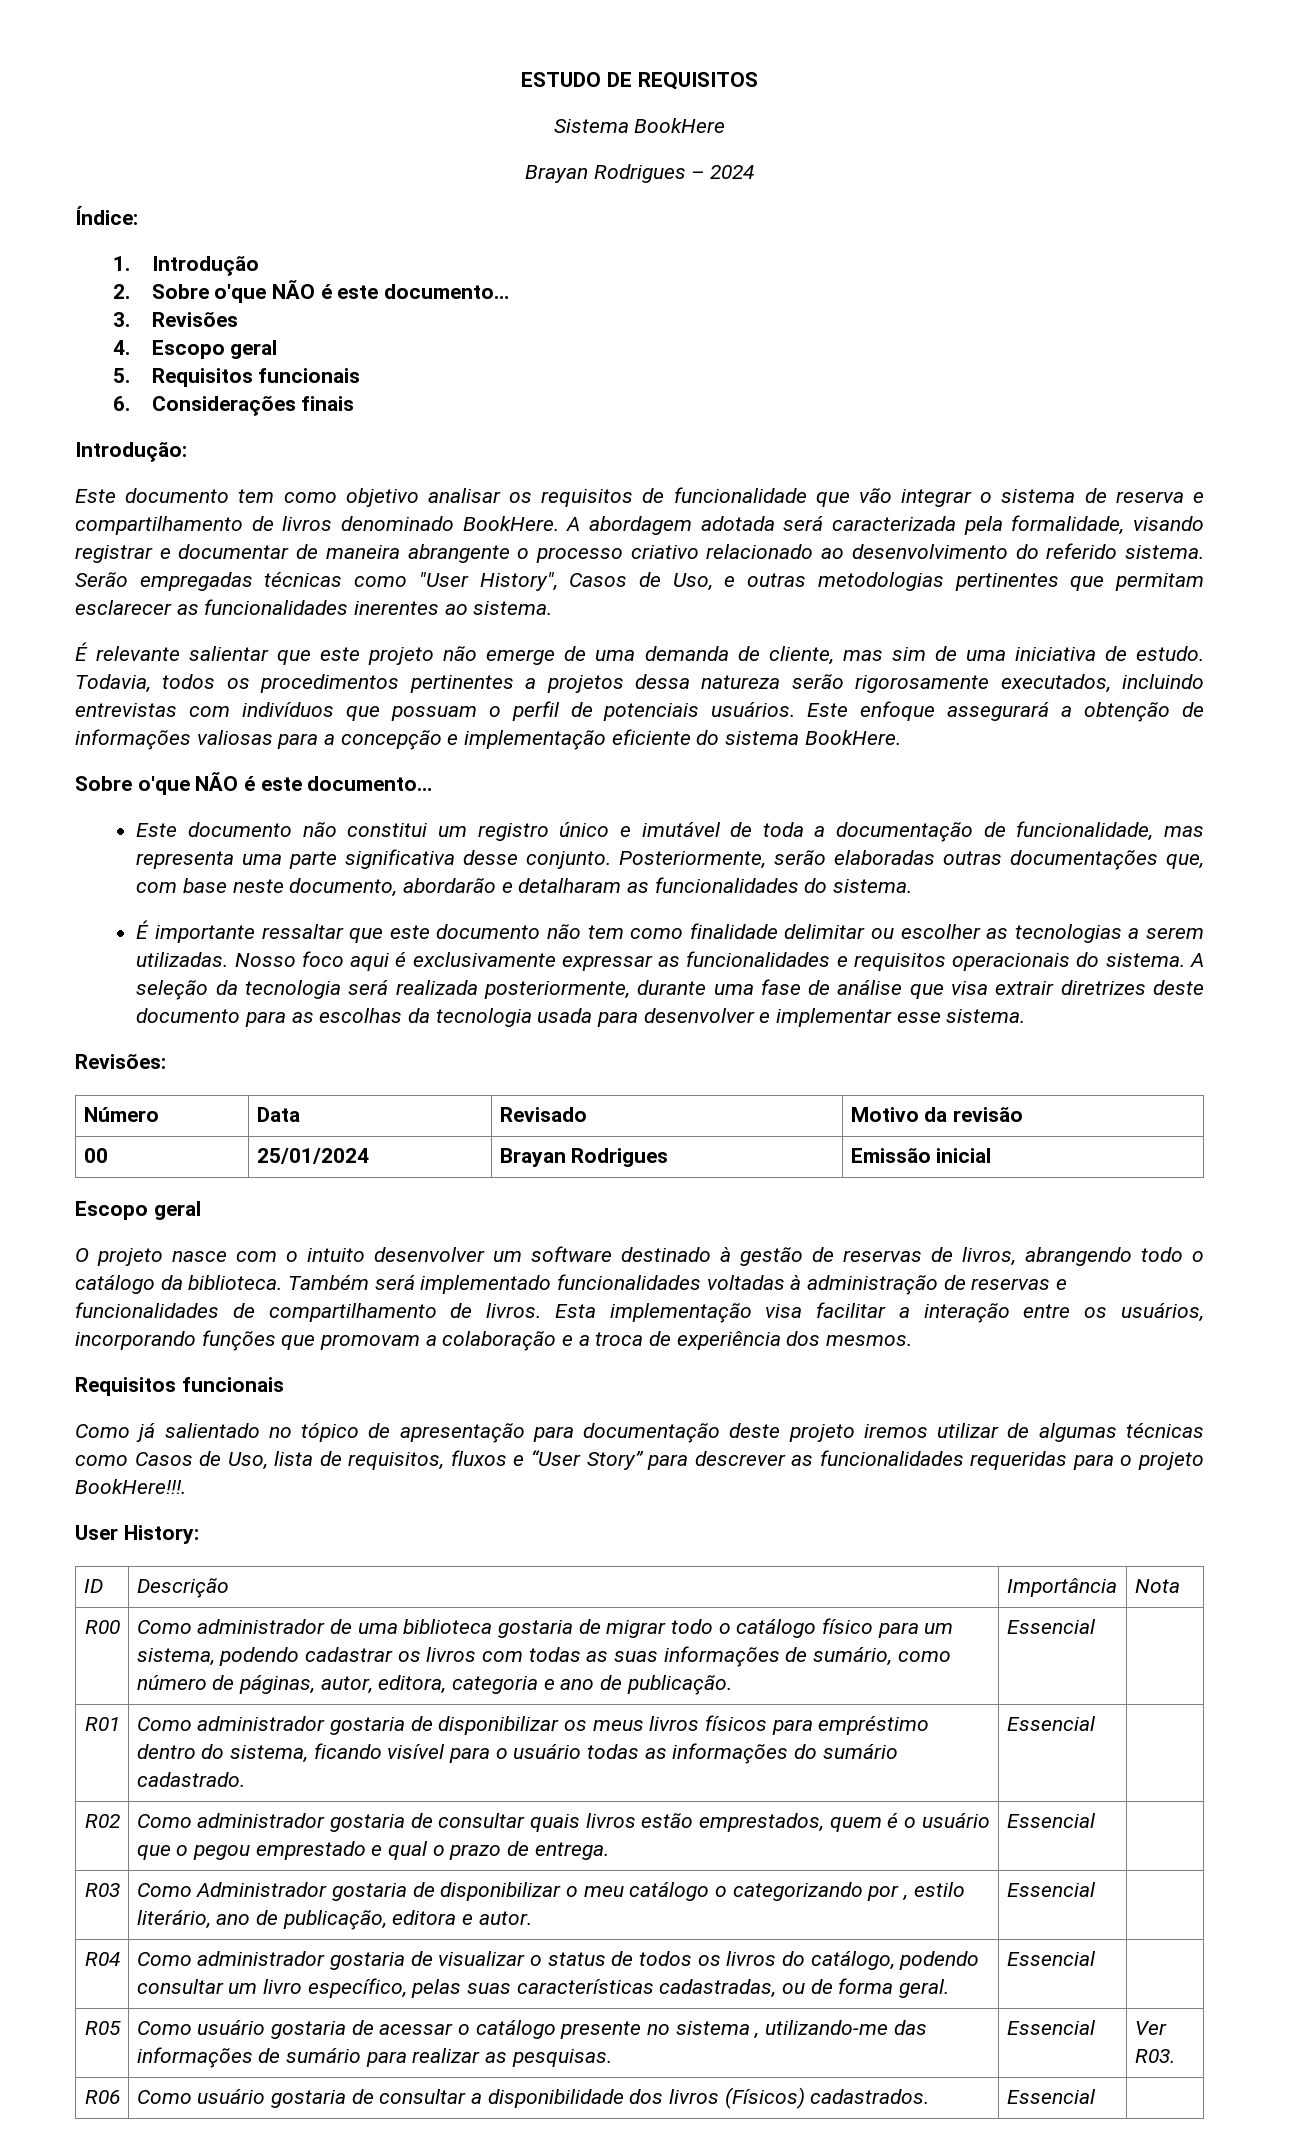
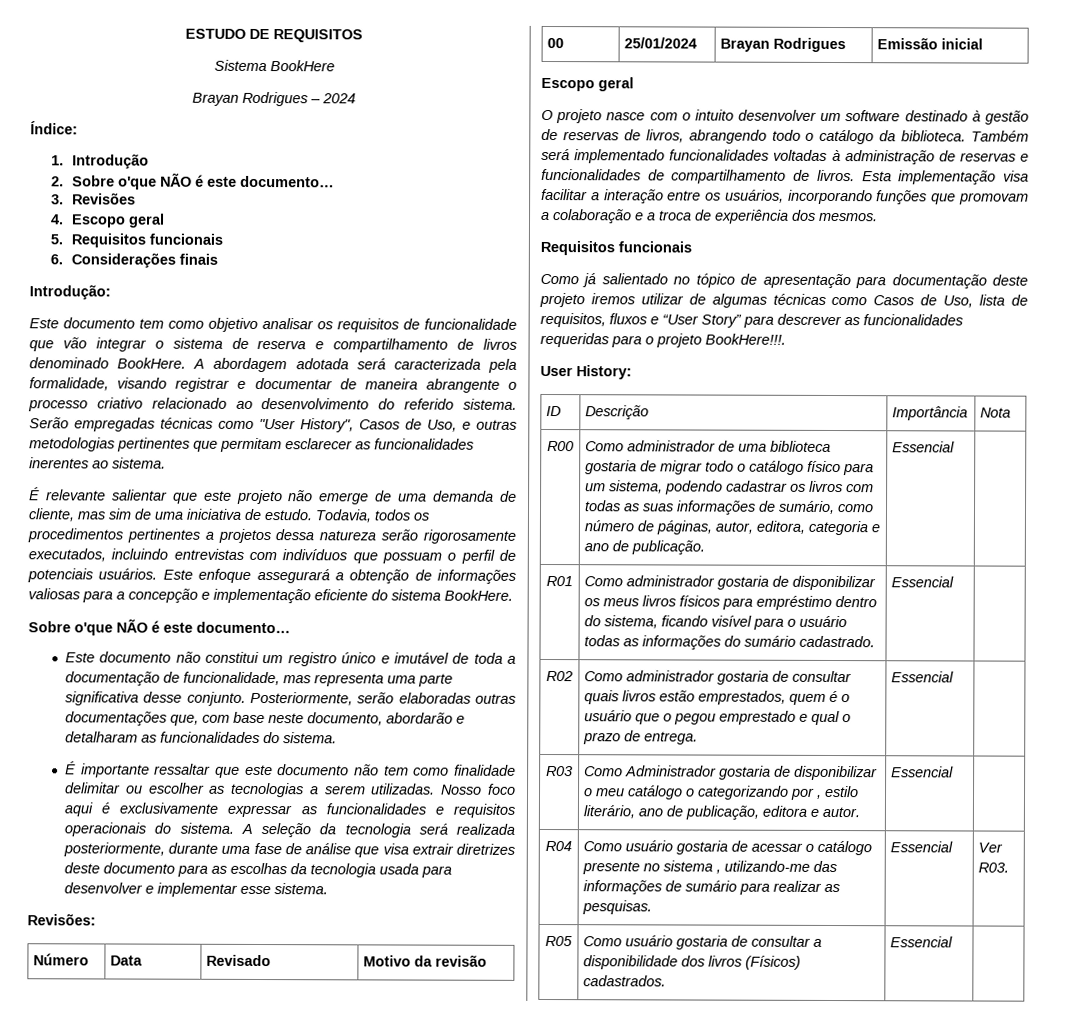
- R04 | Como administrador gostaria de visualizar o status de todos os livros do catálogo, podendo consultar um livro específico, pelas suas características cadastradas, ou de forma geral. | Essencial |
- R05 | Como usuário gostaria de acessar o catálogo presente no sistema , utilizando-me das informações de sumário para realizar as pesquisas. | Essencial | Ver R03.
+ R04 | Como usuário gostaria de acessar o catálogo presente no sistema , utilizando-me das informações de sumário para realizar as pesquisas. | Essencial | Ver R03.
- R06 | Como usuário gostaria de consultar a disponibilidade dos livros (Físicos) cadastrados. | Essencial |
+ R05 | Como usuário gostaria de consultar a disponibilidade dos livros (Físicos) cadastrados. | Essencial |

